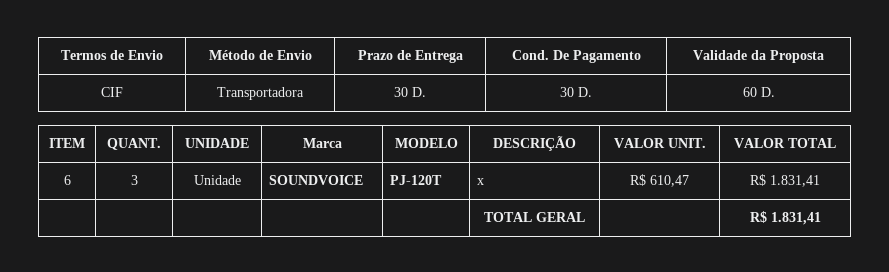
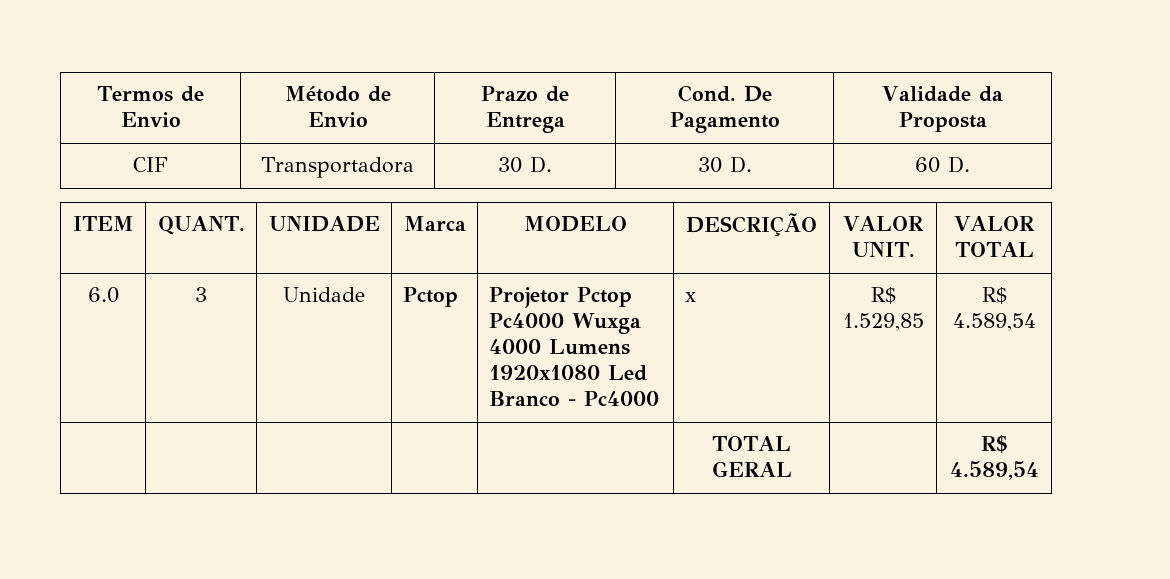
- 6 | 3 | Unidade | SOUNDVOICE | PJ-120T | x | R$ 610,47 | R$ 1.831,41
+ 6.0 | 3 | Unidade | Pctop | Projetor Pctop Pc4000 Wuxga 4000 Lumens 1920x1080 Led Branco - Pc4000 | x | R$ 1.529,85 | R$ 4.589,54
- | | | | | TOTAL GERAL | | R$ 1.831,41
+ | | | | | TOTAL GERAL | | R$ 4.589,54

